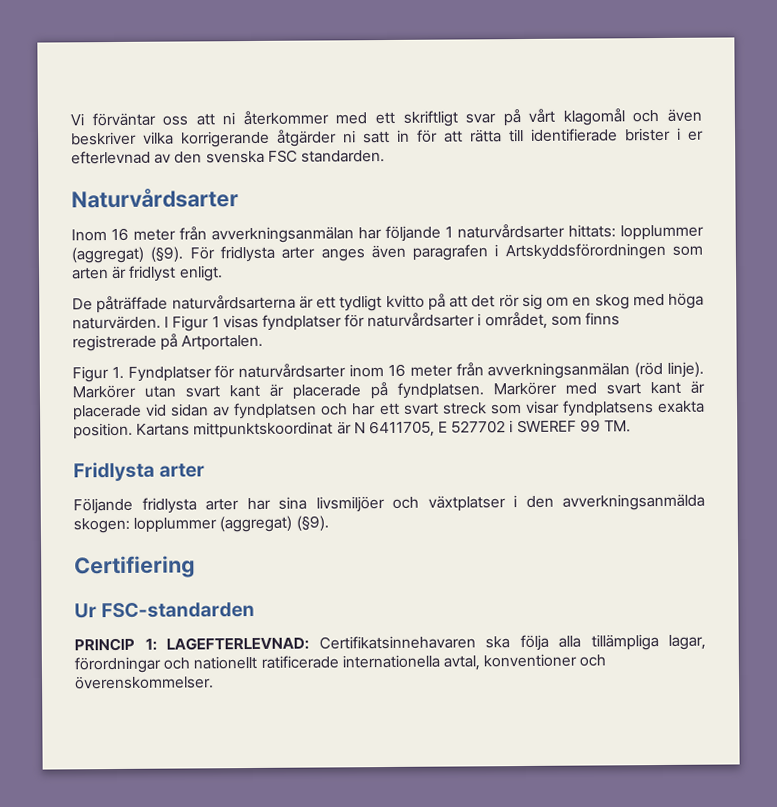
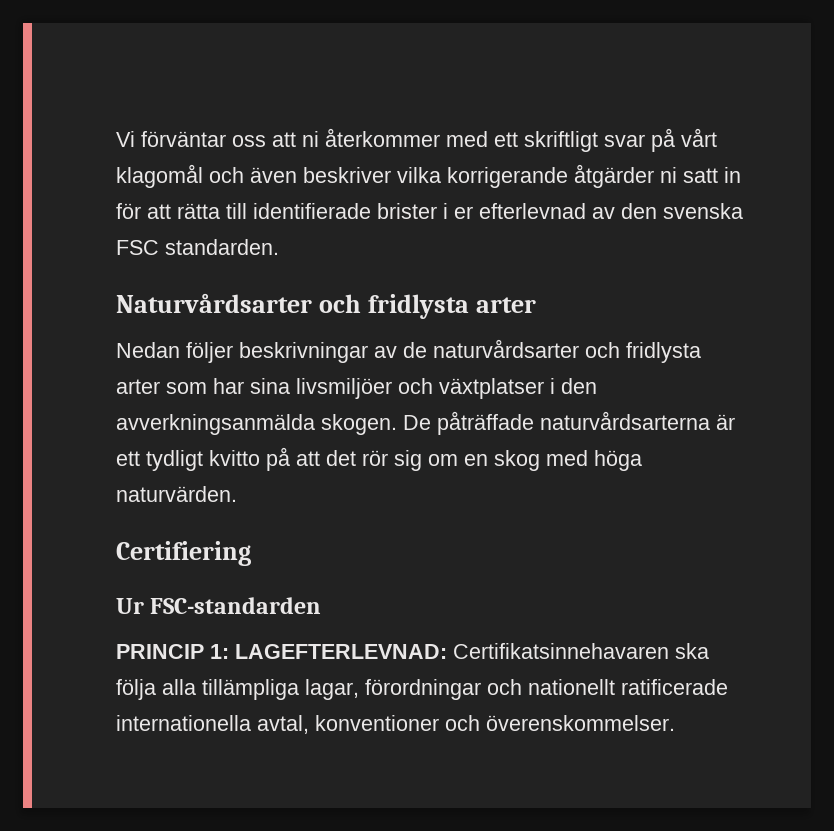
- Naturvårdsarter
- Inom 16 meter från avverkningsanmälan har följande 1 naturvårdsarter hittats: lopplummer (aggregat) (§9). För fridlysta arter anges även paragrafen i Artskyddsförordningen som arten är fridlyst enligt.
- De påträffade naturvårdsarterna är ett tydligt kvitto på att det rör sig om en skog med höga naturvärden. I Figur 1 visas fyndplatser för naturvårdsarter i området, som finns registrerade på Artportalen.
- Figur 1. Fyndplatser för naturvårdsarter inom 16 meter från avverkningsanmälan (röd linje). Markörer utan svart kant är placerade på fyndplatsen. Markörer med svart kant är placerade vid sidan av fyndplatsen och har ett svart streck som visar fyndplatsens exakta position. Kartans mittpunktskoordinat är N 6411705, E 527702 i SWEREF 99 TM.
- Fridlysta arter
- Följande fridlysta arter har sina livsmiljöer och växtplatser i den avverkningsanmälda skogen: lopplummer (aggregat) (§9).
+ Naturvårdsarter och fridlysta arter
+ Nedan följer beskrivningar av de naturvårdsarter och fridlysta arter som har sina livsmiljöer och växtplatser i den avverkningsanmälda skogen. De påträffade naturvårdsarterna är ett tydligt kvitto på att det rör sig om en skog med höga naturvärden.

